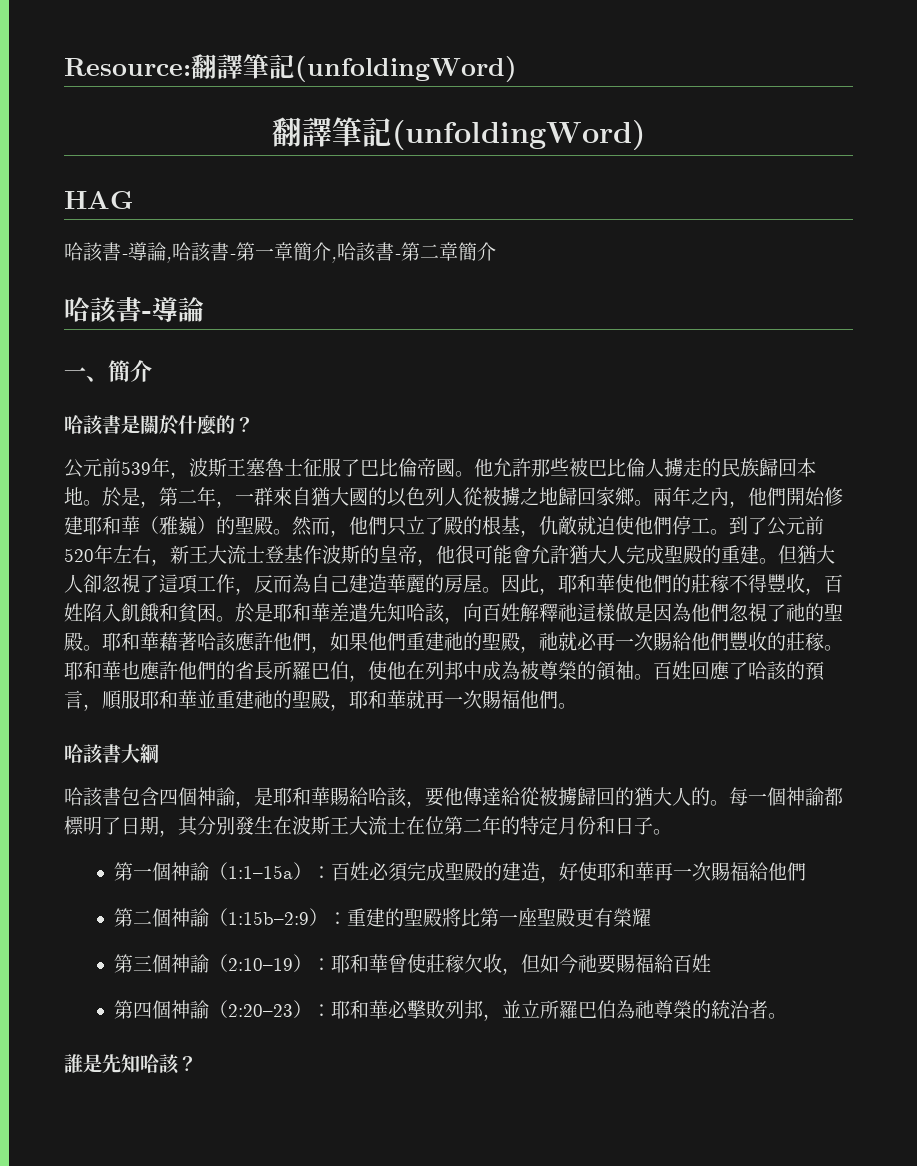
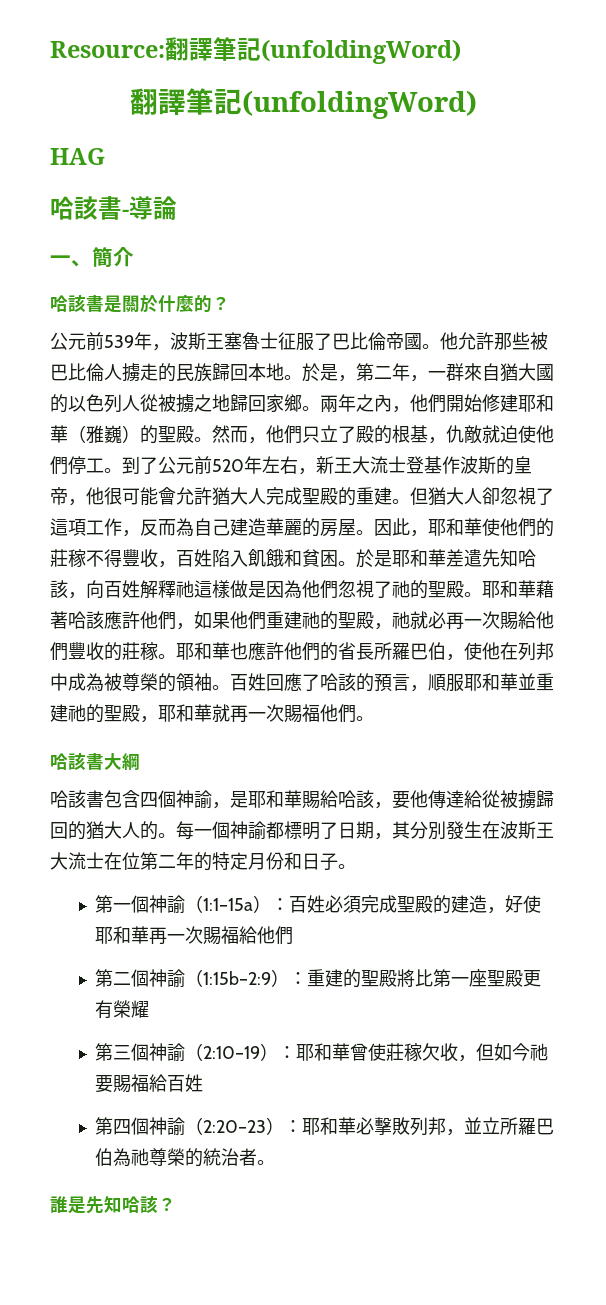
- 哈該書-導論,哈該書-第一章簡介,哈該書-第二章簡介

